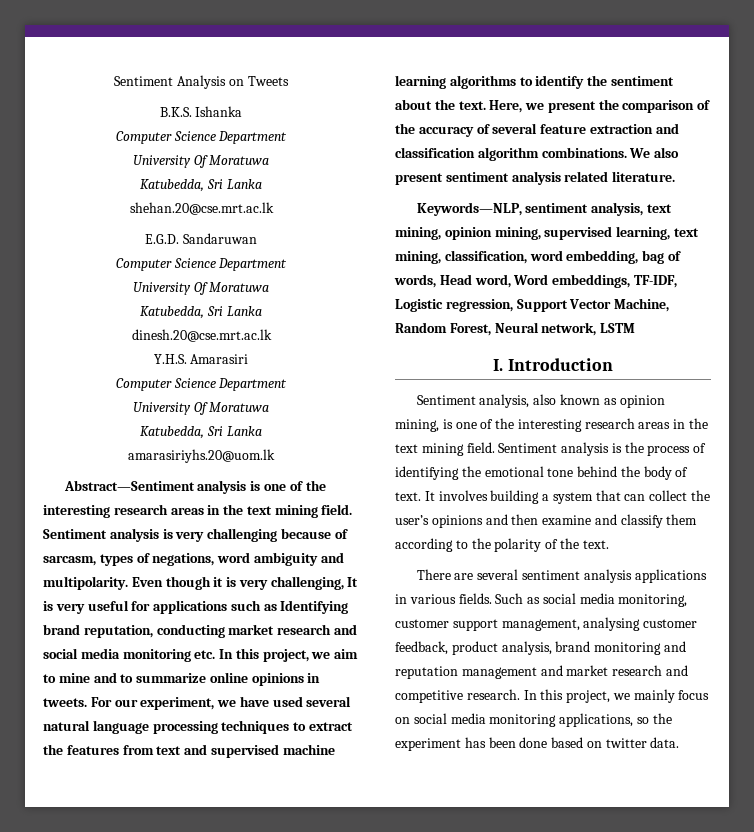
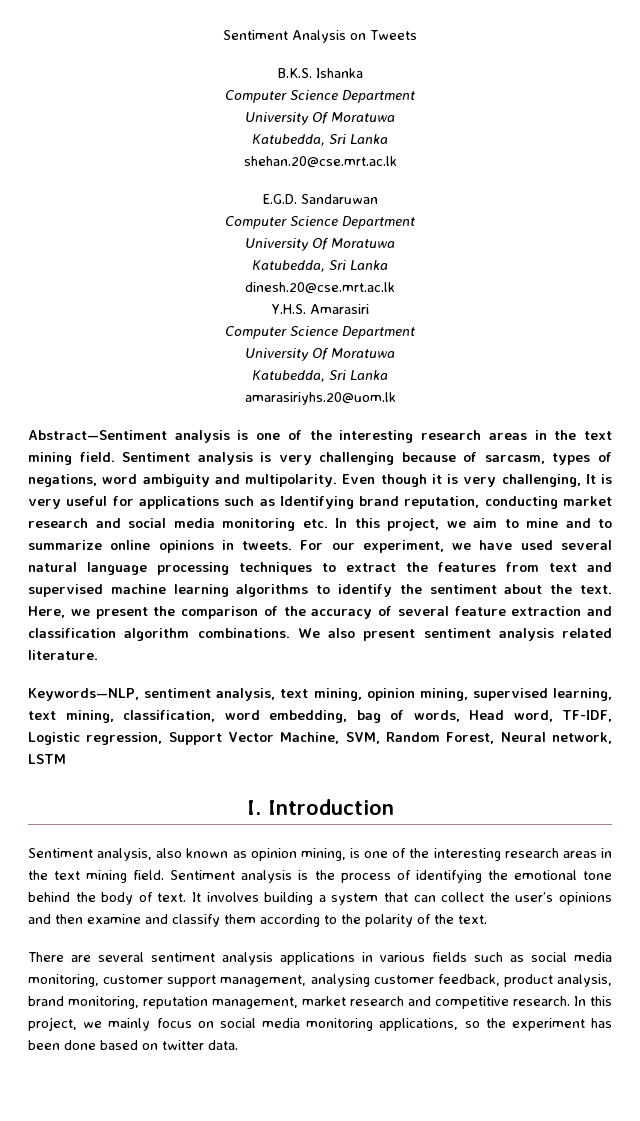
- Keywords—NLP, sentiment analysis, text mining, opinion mining, supervised learning, text mining, classification, word embedding, bag of words, Head word, Word embeddings, TF-IDF, Logistic regression, Support Vector Machine, Random Forest, Neural network, LSTM
+ Keywords—NLP, sentiment analysis, text mining, opinion mining, supervised learning, text mining, classification, word embedding, bag of words, Head word, TF-IDF, Logistic regression, Support Vector Machine, SVM, Random Forest, Neural network, LSTM
- There are several sentiment analysis applications in various fields. Such as social media monitoring, customer support management, analysing customer feedback, product analysis, brand monitoring and reputation management and market research and competitive research.
+ There are several sentiment analysis applications in various fields such as social media monitoring, customer support management, analysing customer feedback, product analysis, brand monitoring, reputation management, market research and competitive research.

